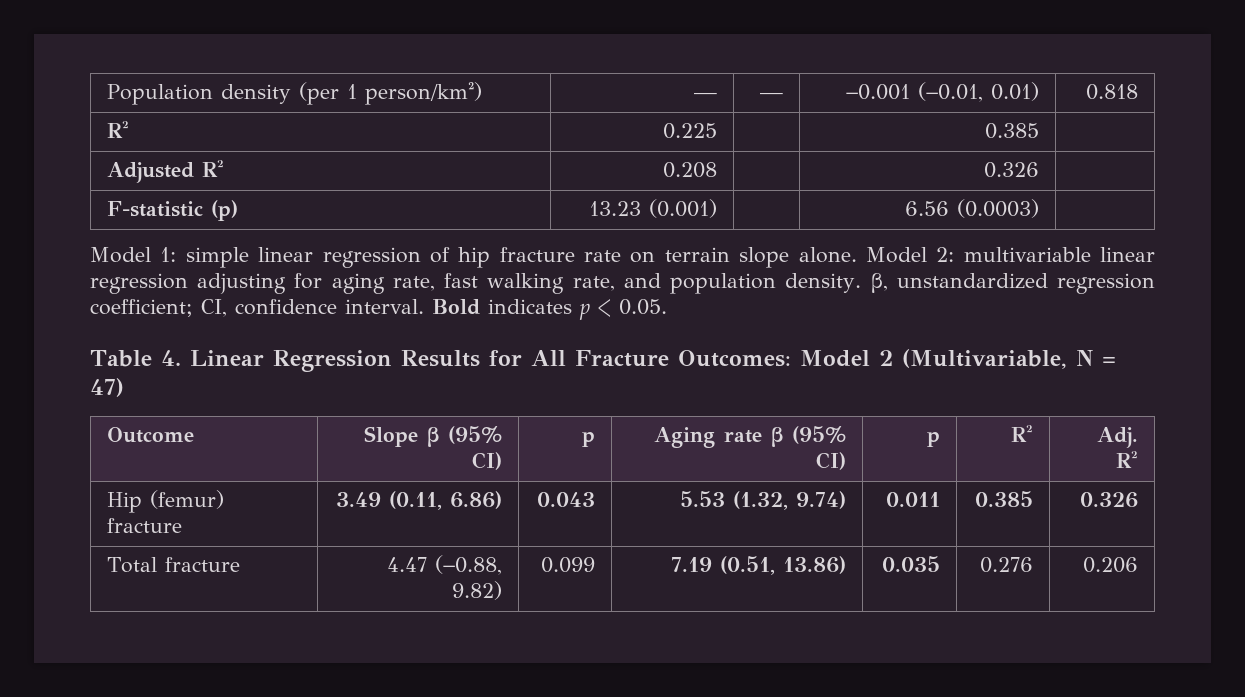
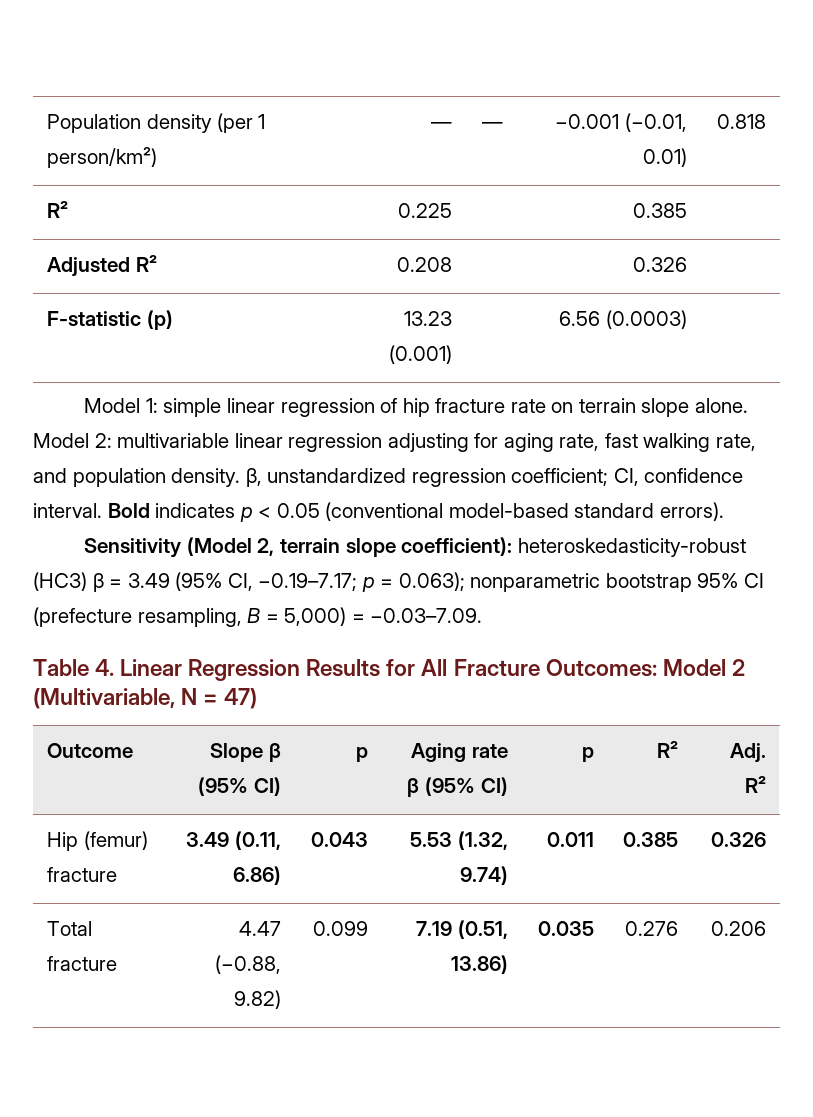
- Bold indicates p < 0.05.
+ Bold indicates p < 0.05 (conventional model-based standard errors).
+ Sensitivity (Model 2, terrain slope coefficient): heteroskedasticity-robust (HC3) β = 3.49 (95% CI, −0.19–7.17; p = 0.063); nonparametric bootstrap 95% CI (prefecture resampling, B = 5,000) = −0.03–7.09.

